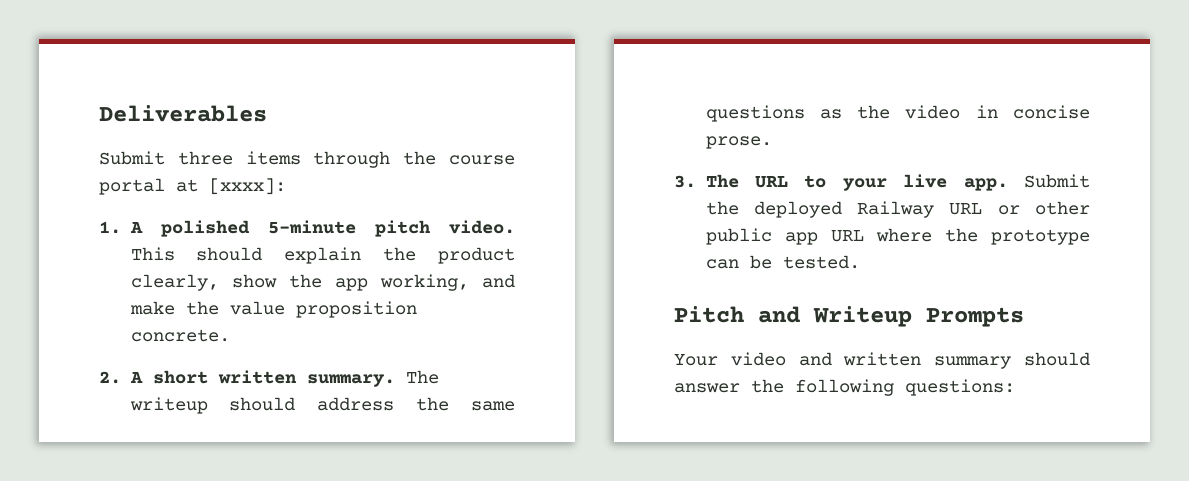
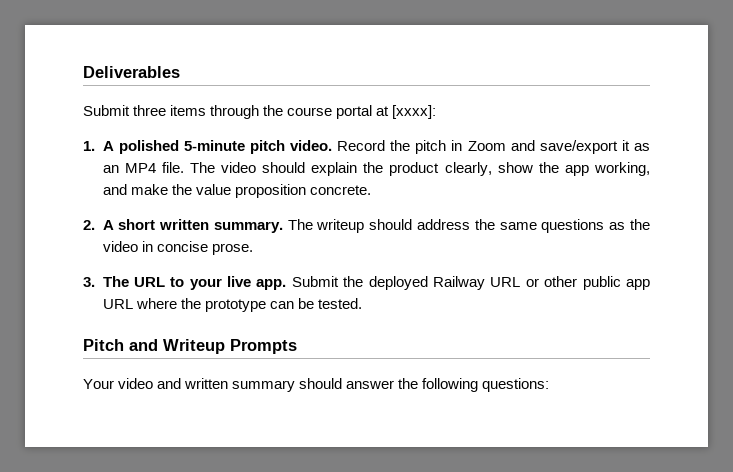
- This should explain the product clearly, show the app working, and make the value proposition concrete.
+ Record the pitch in Zoom and save/export it as an MP4 file. The video should explain the product clearly, show the app working, and make the value proposition concrete.

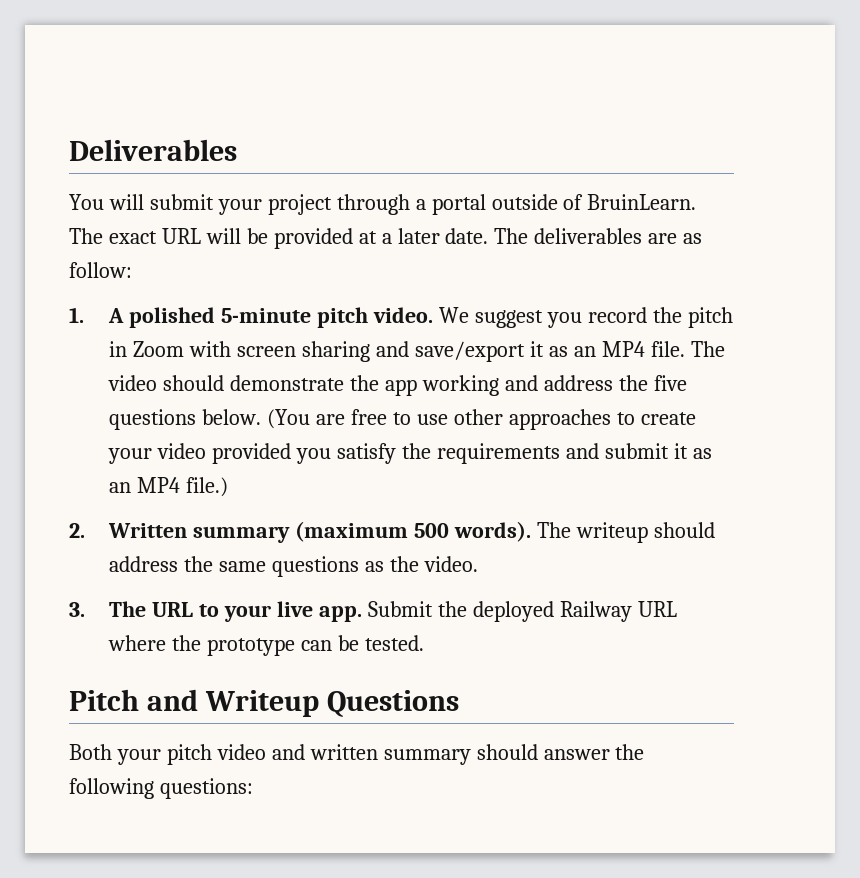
- Submit three items through the course portal at [xxxx]:
+ You will submit your project through a portal outside of BruinLearn. The exact URL will be provided at a later date. The deliverables are as follow:
- Record the pitch in Zoom and save/export it as an MP4 file.
+ We suggest you record the pitch in Zoom with screen sharing and save/export it as an MP4 file.
- The video should explain the product clearly, show the app working, and make the value proposition concrete.
- 2. A short written summary.
+ The video should demonstrate the app working and address the five questions below. (You are free to use other approaches to create your video provided you satisfy the requirements and submit it as an MP4 file.)
+ 2. Written summary (maximum 500 words).
- The writeup should address the same questions as the video in concise prose.
+ The writeup should address the same questions as the video.
- Submit the deployed Railway URL or other public app URL where the prototype can be tested.
+ Submit the deployed Railway URL where the prototype can be tested.
- Pitch and Writeup Prompts
- Your video and written summary should answer the following questions:
+ Pitch and Writeup Questions
+ Both your pitch video and written summary should answer the following questions:

